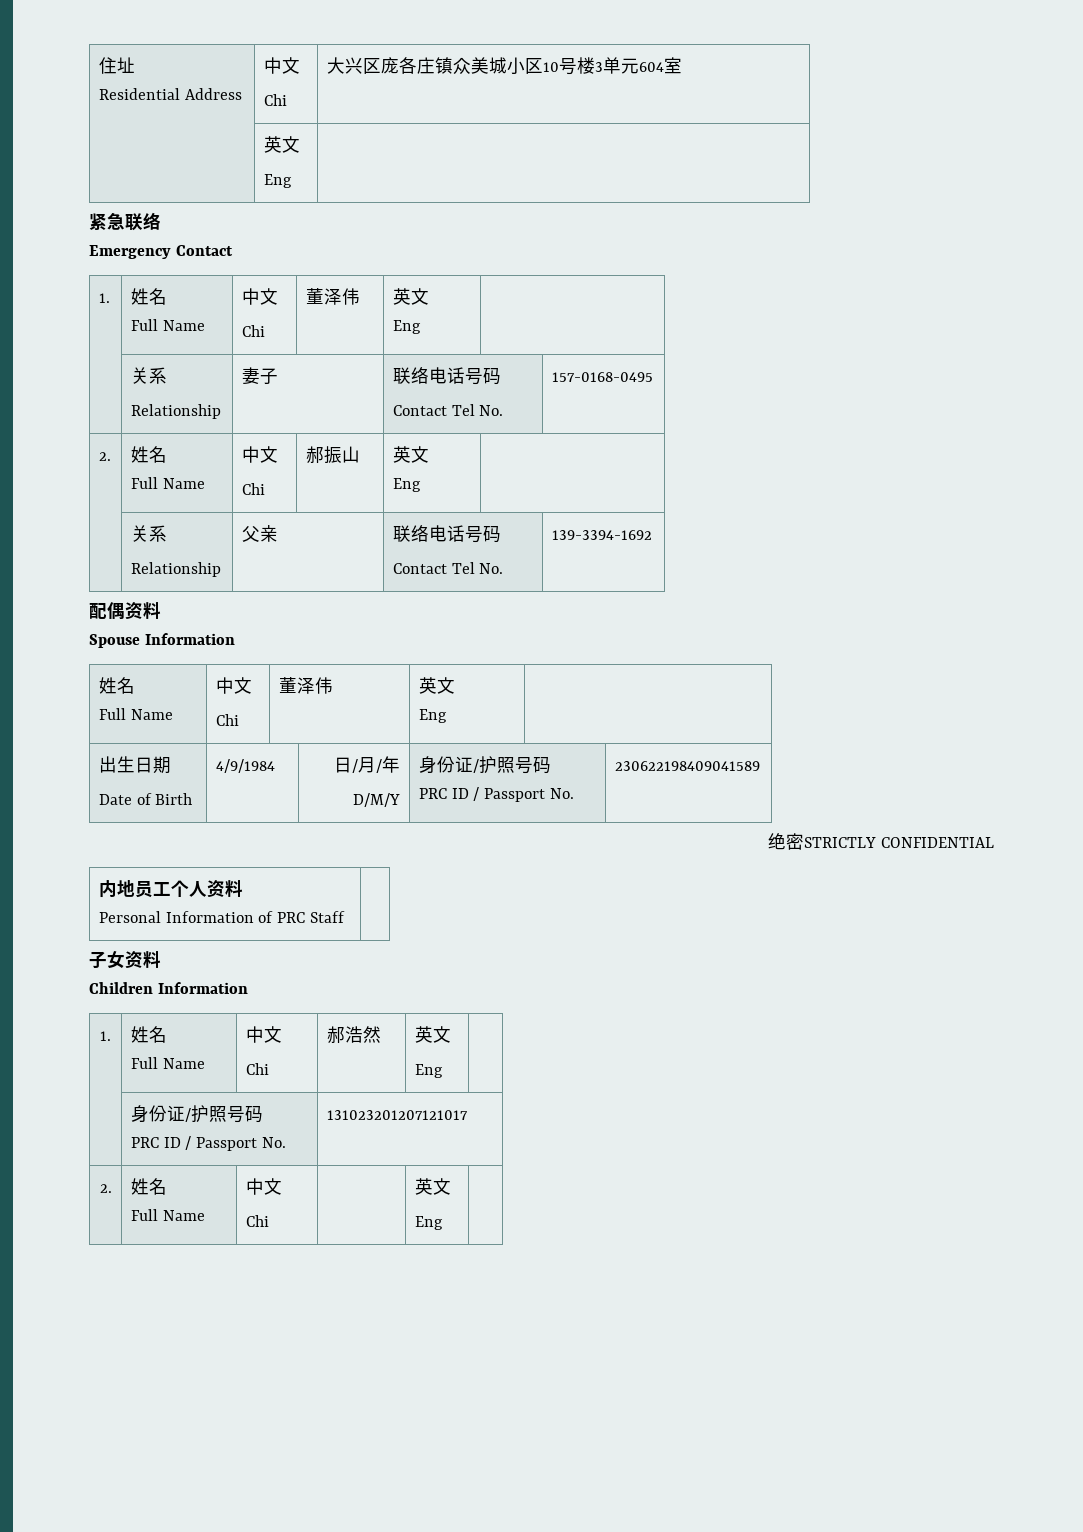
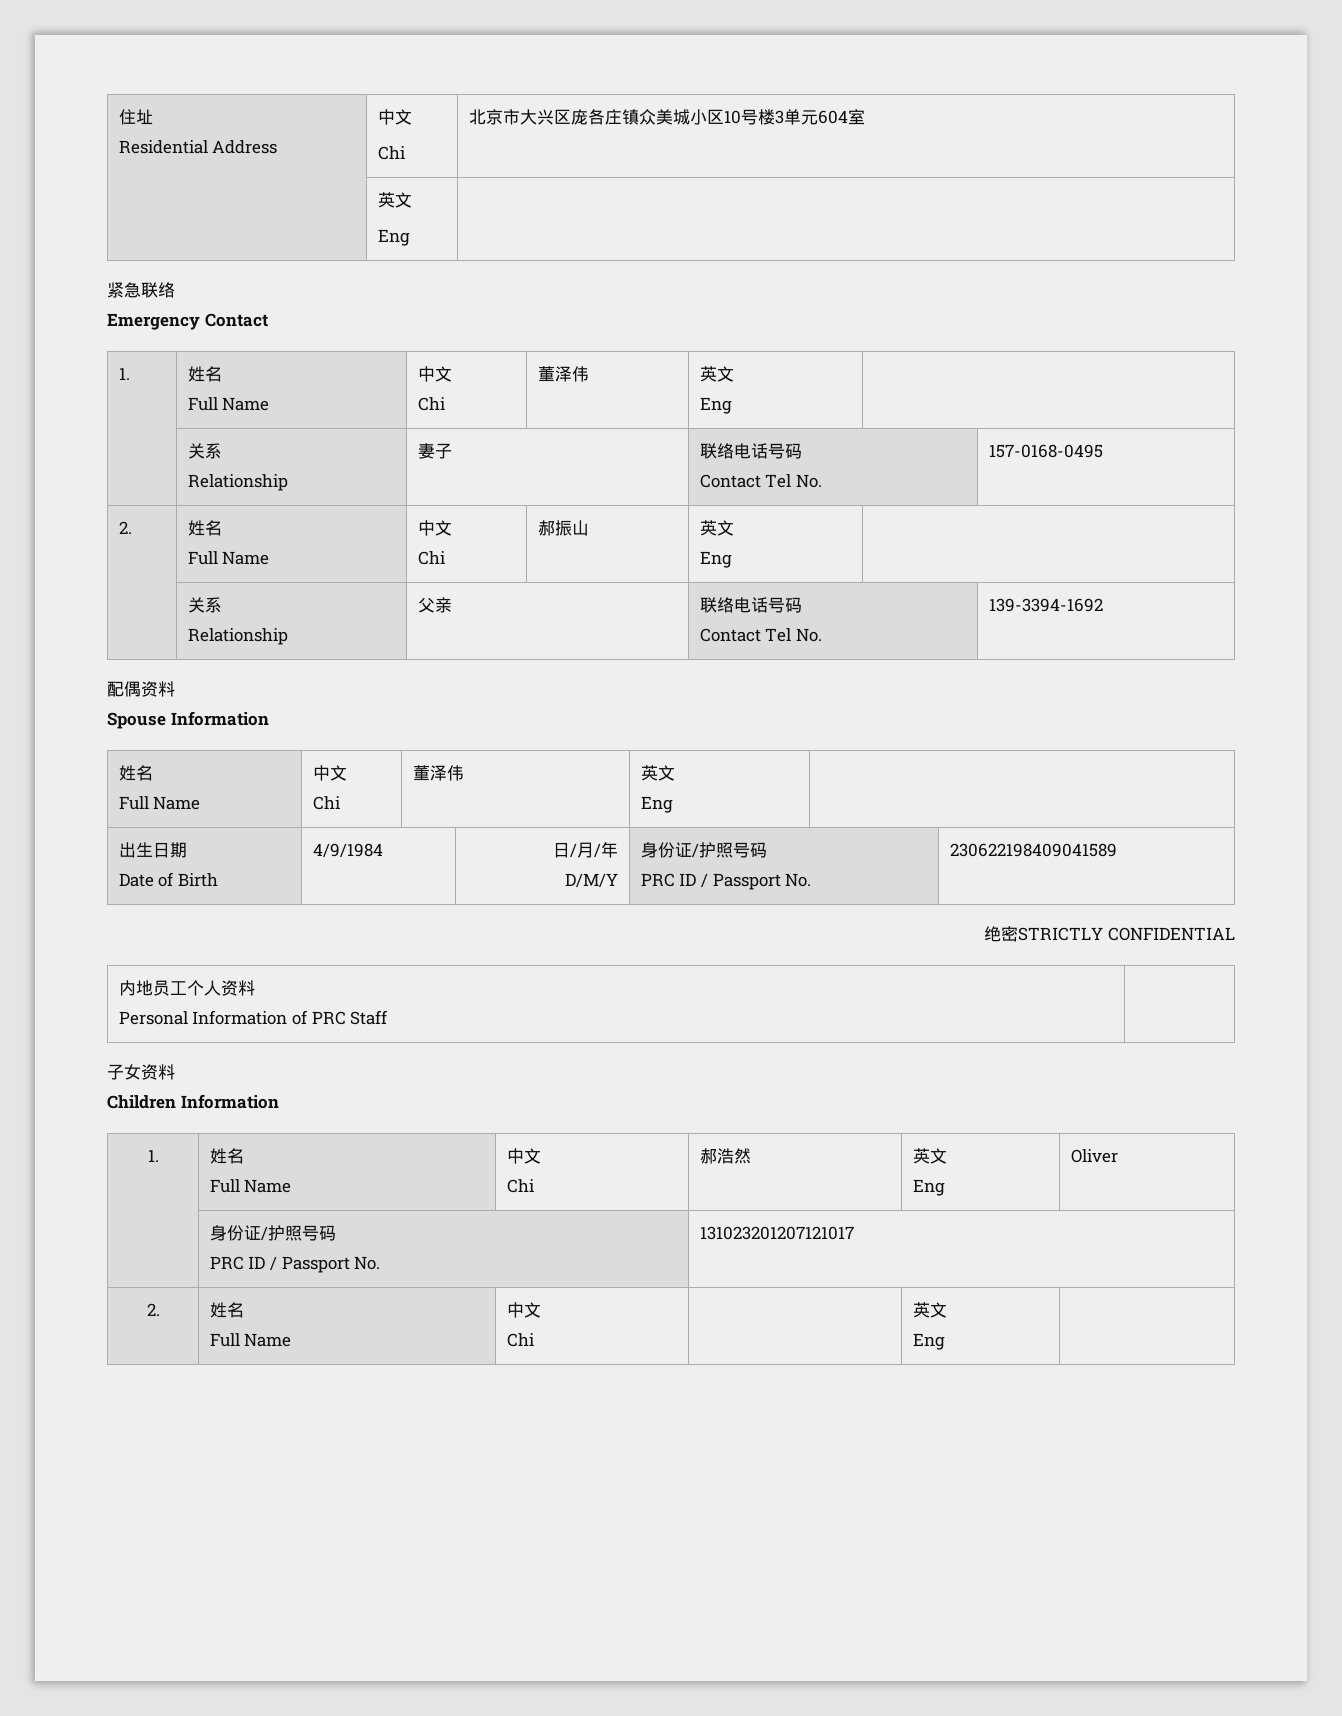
  住址
  Residential Address | 中文
- Chi | 大兴区庞各庄镇众美城小区10号楼3单元604室
+ Chi | 北京市大兴区庞各庄镇众美城小区10号楼3单元604室
  Children Information
  1. | 姓名
  Full Name | 中文
  Chi | 郝浩然 | 英文
- Eng |
+ Eng | Oliver

